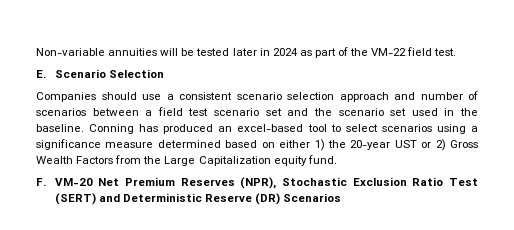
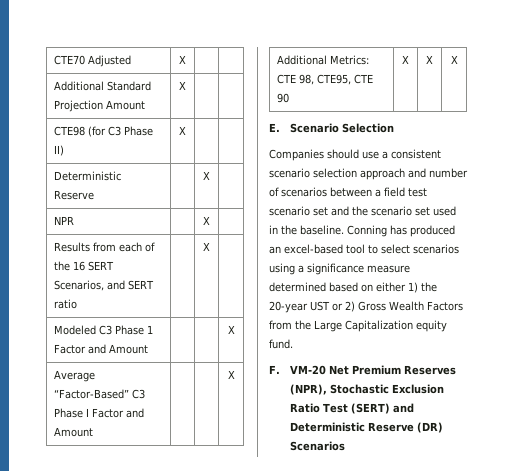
- Non-variable annuities will be tested later in 2024 as part of the VM-22 field test.
+ CTE70 Adjusted | X | |
+ Additional Standard Projection Amount | X | |
+ CTE98 (for C3 Phase II) | X | |
+ Deterministic Reserve | | X |
+ NPR | | X |
+ Results from each of the 16 SERT Scenarios, and SERT ratio | | X |
+ Modeled C3 Phase 1 Factor and Amount | | | X
+ Average “Factor-Based” C3 Phase I Factor and Amount | | | X
+ Additional Metrics: CTE 98, CTE95, CTE 90 | X | X | X

